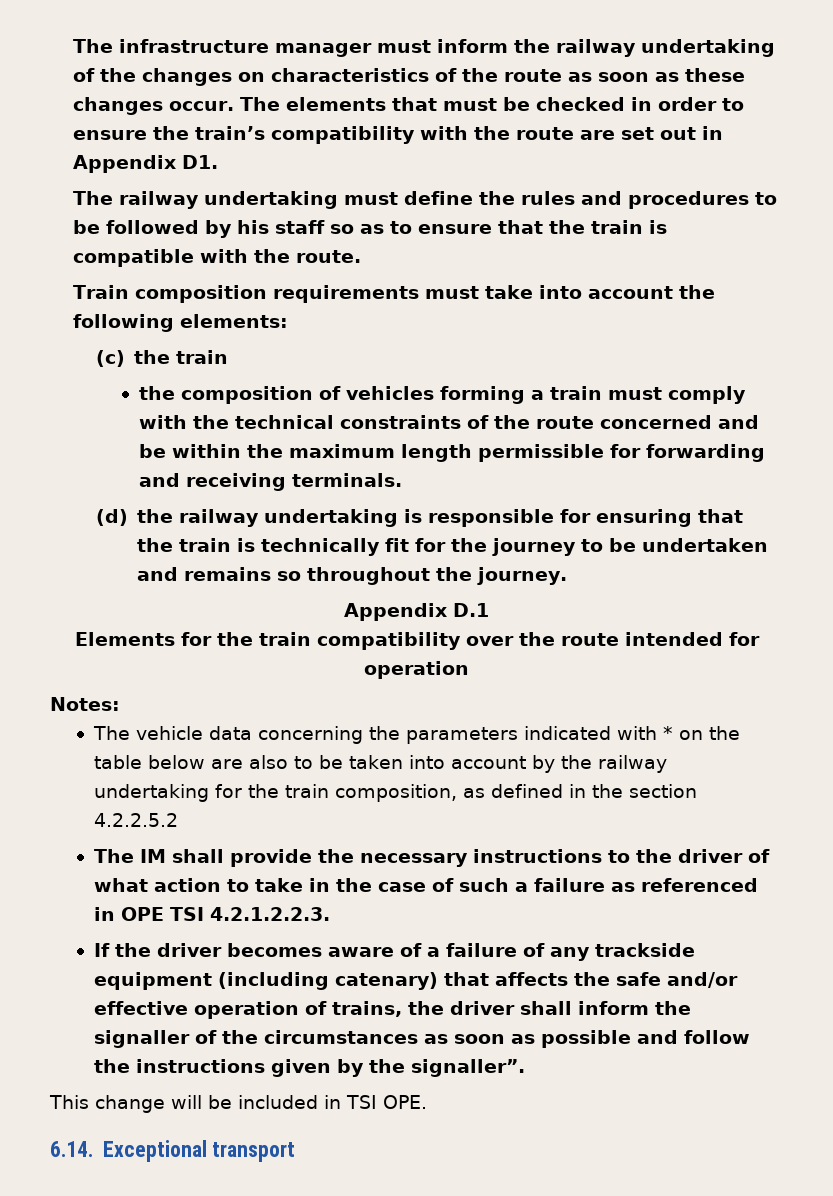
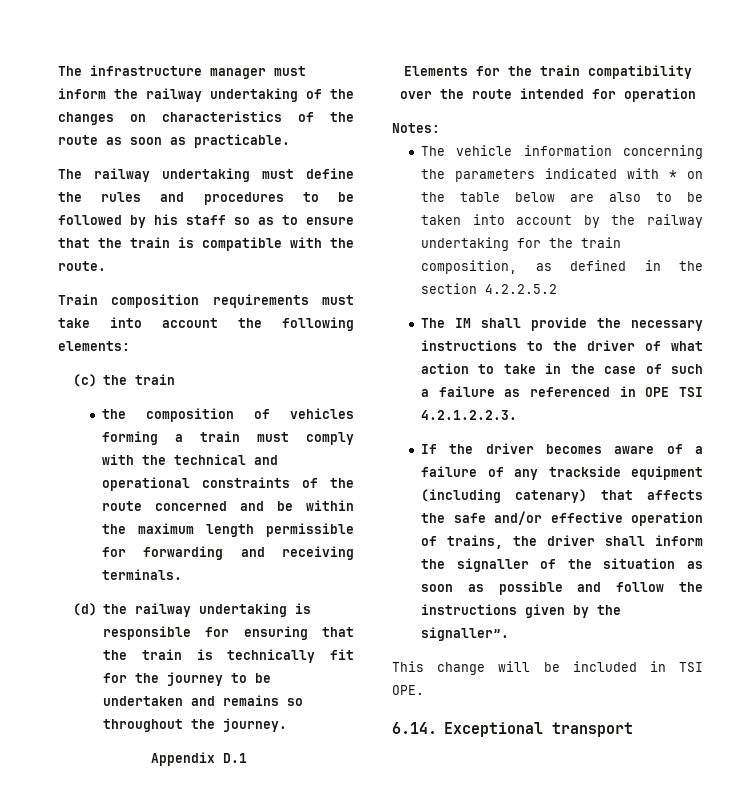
- The infrastructure manager must inform the railway undertaking of the changes on characteristics of the route as soon as these changes occur. The elements that must be checked in order to ensure the train’s compatibility with the route are set out in Appendix D1.
+ The infrastructure manager must inform the railway undertaking of the changes on characteristics of the route as soon as practicable.
- the composition of vehicles forming a train must comply with the technical constraints of the route concerned and be within the maximum length permissible for forwarding and receiving terminals.
+ the composition of vehicles forming a train must comply with the technical and operational constraints of the route concerned and be within the maximum length permissible for forwarding and receiving terminals.
- The vehicle data concerning the parameters indicated with * on the table below are also to be taken into account by the railway undertaking for the train composition, as defined in the section 4.2.2.5.2
+ The vehicle information concerning the parameters indicated with * on the table below are also to be taken into account by the railway undertaking for the train composition, as defined in the section 4.2.2.5.2
- If the driver becomes aware of a failure of any trackside equipment (including catenary) that affects the safe and/or effective operation of trains, the driver shall inform the signaller of the circumstances as soon as possible and follow the instructions given by the signaller”.
+ If the driver becomes aware of a failure of any trackside equipment (including catenary) that affects the safe and/or effective operation of trains, the driver shall inform the signaller of the situation as soon as possible and follow the instructions given by the signaller”.

